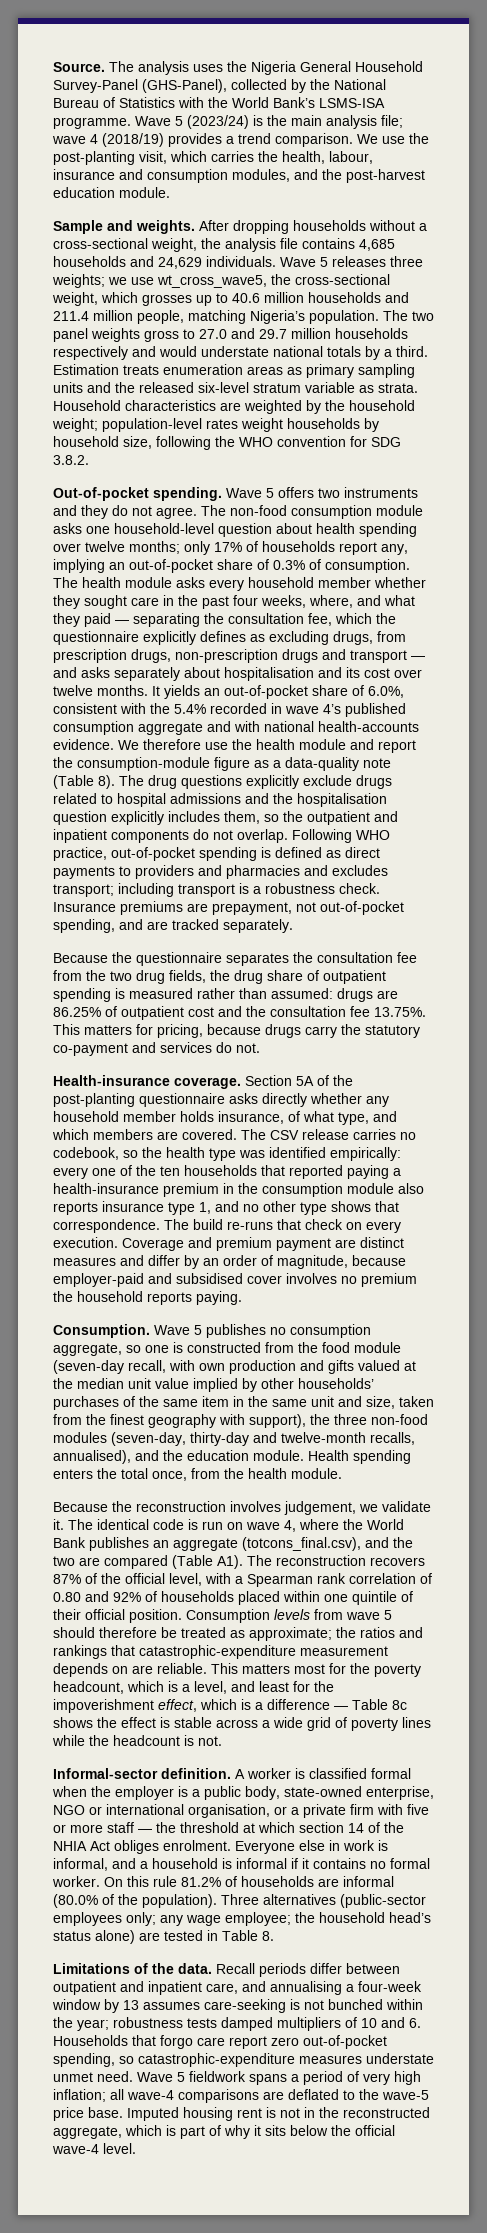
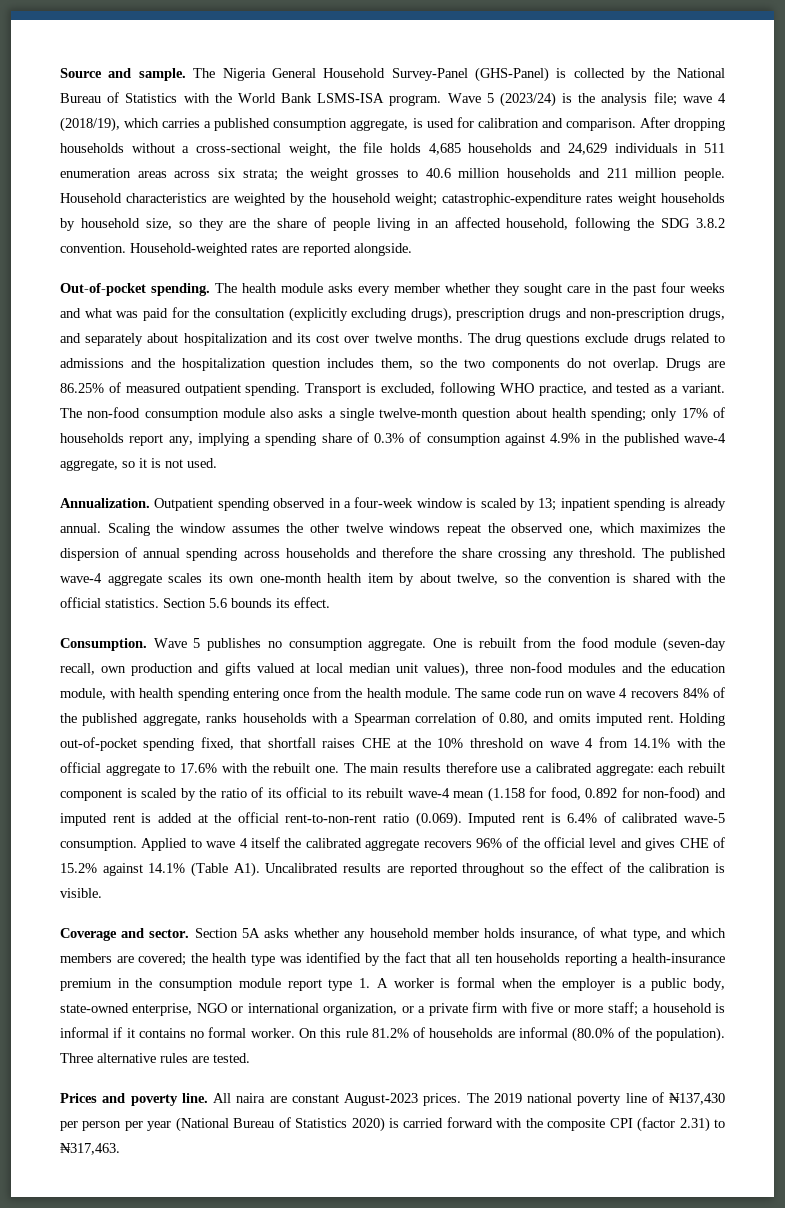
- Source. The analysis uses the Nigeria General Household Survey-Panel (GHS-Panel), collected by the National Bureau of Statistics with the World Bank’s LSMS-ISA programme.
+ Source and sample. The Nigeria General Household Survey-Panel (GHS-Panel) is collected by the National Bureau of Statistics with the World Bank LSMS-ISA program.
- Wave 5 (2023/24) is the main analysis file; wave 4 (2018/19) provides a trend comparison. We use the post-planting visit, which carries the health, labour, insurance and consumption modules, and the post-harvest education module.
- Sample and weights.
+ Wave 5 (2023/24) is the analysis file; wave 4 (2018/19), which carries a published consumption aggregate, is used for calibration and comparison.
- After dropping households without a cross-sectional weight, the analysis file contains 4,685 households and 24,629 individuals. Wave 5 releases three weights; we use wt_cross_wave5, the cross-sectional weight, which grosses up to 40.6 million households and 211.4 million people, matching Nigeria’s population. The two panel weights gross to 27.0 and 29.7 million households respectively and would understate national totals by a third. Estimation treats enumeration areas as primary sampling units and the released six-level stratum variable as strata.
+ After dropping households without a cross-sectional weight, the file holds 4,685 households and 24,629 individuals in 511 enumeration areas across six strata; the weight grosses to 40.6 million households and 211 million people.
- Household characteristics are weighted by the household weight; population-level rates weight households by household size, following the WHO convention for SDG 3.8.2.
- Out-of-pocket spending. Wave 5 offers two instruments and they do not agree. The non-food consumption module asks one household-level question about health spending over twelve months; only 17% of households report any, implying an out-of-pocket share of 0.3% of consumption.
+ Household characteristics are weighted by the household weight; catastrophic-expenditure rates weight households by household size, so they are the share of people living in an affected household, following the SDG 3.8.2 convention. Household-weighted rates are reported alongside.
+ Out-of-pocket spending.
- The health module asks every household member whether they sought care in the past four weeks, where, and what they paid — separating the consultation fee, which the questionnaire explicitly defines as excluding drugs, from prescription drugs, non-prescription drugs and transport — and asks separately about hospitalisation and its cost over twelve months.
+ The health module asks every member whether they sought care in the past four weeks and what was paid for the consultation (explicitly excluding drugs), prescription drugs and non-prescription drugs, and separately about hospitalization and its cost over twelve months.
- It yields an out-of-pocket share of 6.0%, consistent with the 5.4% recorded in wave 4’s published consumption aggregate and with national health-accounts evidence. We therefore use the health module and report the consumption-module figure as a data-quality note (Table 8).
- The drug questions explicitly exclude drugs related to hospital admissions and the hospitalisation question explicitly includes them, so the outpatient and inpatient components do not overlap.
+ The drug questions exclude drugs related to admissions and the hospitalization question includes them, so the two components do not overlap.
- Following WHO practice, out-of-pocket spending is defined as direct payments to providers and pharmacies and excludes transport; including transport is a robustness check. Insurance premiums are prepayment, not out-of-pocket spending, and are tracked separately.
- Because the questionnaire separates the consultation fee from the two drug fields, the drug share of outpatient spending is measured rather than assumed: drugs are 86.25% of outpatient cost and the consultation fee 13.75%. This matters for pricing, because drugs carry the statutory co-payment and services do not.
- Health-insurance coverage. Section 5A of the post-planting questionnaire asks directly whether any household member holds insurance, of what type, and which members are covered. The CSV release carries no codebook, so the health type was identified empirically: every one of the ten households that reported paying a health-insurance premium in the consumption module also reports insurance type 1, and no other type shows that correspondence. The build re-runs that check on every execution. Coverage and premium payment are distinct measures and differ by an order of magnitude, because employer-paid and subsidised cover involves no premium the household reports paying.
- Consumption. Wave 5 publishes no consumption aggregate, so one is constructed from the food module (seven-day recall, with own production and gifts valued at the median unit value implied by other households’ purchases of the same item in the same unit and size, taken from the finest geography with support), the three non-food modules (seven-day, thirty-day and twelve-month recalls, annualised), and the education module. Health spending enters the total once, from the health module.
- Because the reconstruction involves judgement, we validate it. The identical code is run on wave 4, where the World Bank publishes an aggregate (totcons_final.csv), and the two are compared (Table A1). The reconstruction recovers 87% of the official level, with a Spearman rank correlation of 0.80 and 92% of households placed within one quintile of their official position. Consumption levels from wave 5 should therefore be treated as approximate; the ratios and rankings that catastrophic-expenditure measurement depends on are reliable. This matters most for the poverty headcount, which is a level, and least for the impoverishment effect, which is a difference — Table 8c shows the effect is stable across a wide grid of poverty lines while the headcount is not.
- Informal-sector definition. A worker is classified formal when the employer is a public body, state-owned enterprise, NGO or international organisation, or a private firm with five or more staff — the threshold at which section 14 of the NHIA Act obliges enrolment. Everyone else in work is informal, and a household is informal if it contains no formal worker.
+ Drugs are 86.25% of measured outpatient spending. Transport is excluded, following WHO practice, and tested as a variant. The non-food consumption module also asks a single twelve-month question about health spending; only 17% of households report any, implying a spending share of 0.3% of consumption against 4.9% in the published wave-4 aggregate, so it is not used.
+ Annualization. Outpatient spending observed in a four-week window is scaled by 13; inpatient spending is already annual. Scaling the window assumes the other twelve windows repeat the observed one, which maximizes the dispersion of annual spending across households and therefore the share crossing any threshold. The published wave-4 aggregate scales its own one-month health item by about twelve, so the convention is shared with the official statistics. Section 5.6 bounds its effect.
+ Consumption. Wave 5 publishes no consumption aggregate. One is rebuilt from the food module (seven-day recall, own production and gifts valued at local median unit values), three non-food modules and the education module, with health spending entering once from the health module. The same code run on wave 4 recovers 84% of the published aggregate, ranks households with a Spearman correlation of 0.80, and omits imputed rent. Holding out-of-pocket spending fixed, that shortfall raises CHE at the 10% threshold on wave 4 from 14.1% with the official aggregate to 17.6% with the rebuilt one. The main results therefore use a calibrated aggregate: each rebuilt component is scaled by the ratio of its official to its rebuilt wave-4 mean (1.158 for food, 0.892 for non-food) and imputed rent is added at the official rent-to-non-rent ratio (0.069). Imputed rent is 6.4% of calibrated wave-5 consumption. Applied to wave 4 itself the calibrated aggregate recovers 96% of the official level and gives CHE of 15.2% against 14.1% (Table A1). Uncalibrated results are reported throughout so the effect of the calibration is visible.
+ Coverage and sector. Section 5A asks whether any household member holds insurance, of what type, and which members are covered; the health type was identified by the fact that all ten households reporting a health-insurance premium in the consumption module report type 1. A worker is formal when the employer is a public body, state-owned enterprise, NGO or international organization, or a private firm with five or more staff; a household is informal if it contains no formal worker.
- Three alternatives (public-sector employees only; any wage employee; the household head’s status alone) are tested in Table 8.
- Limitations of the data. Recall periods differ between outpatient and inpatient care, and annualising a four-week window by 13 assumes care-seeking is not bunched within the year; robustness tests damped multipliers of 10 and 6. Households that forgo care report zero out-of-pocket spending, so catastrophic-expenditure measures understate unmet need. Wave 5 fieldwork spans a period of very high inflation; all wave-4 comparisons are deflated to the wave-5 price base. Imputed housing rent is not in the reconstructed aggregate, which is part of why it sits below the official wave-4 level.
+ Three alternative rules are tested.
+ Prices and poverty line. All naira are constant August-2023 prices. The 2019 national poverty line of ₦137,430 per person per year (National Bureau of Statistics 2020) is carried forward with the composite CPI (factor 2.31) to ₦317,463.

